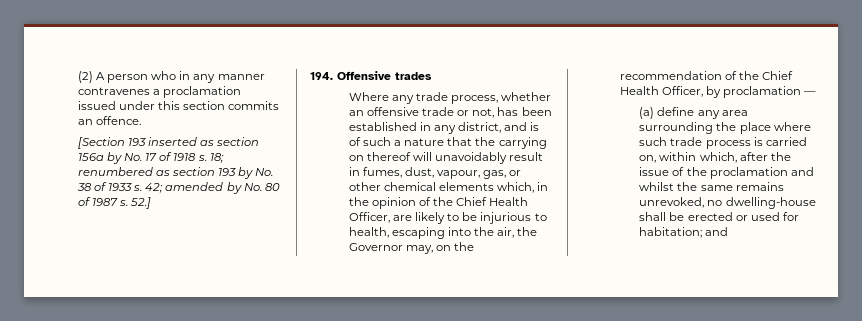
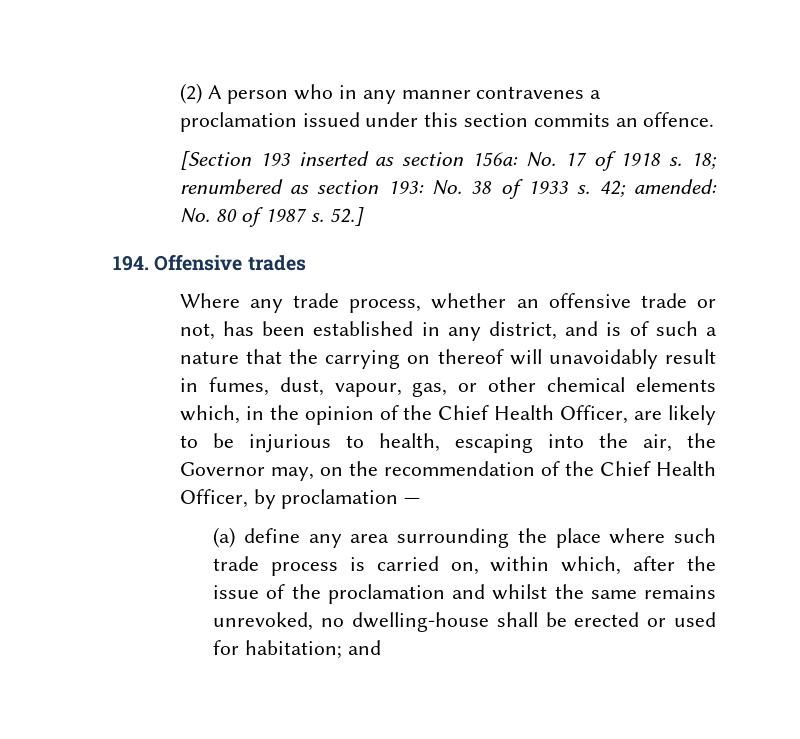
- [Section 193 inserted as section 156a by No. 17 of 1918 s.
+ [Section 193 inserted as section 156a: No. 17 of 1918 s.
- 18; renumbered as section 193 by No. 38 of 1933 s.
+ 18; renumbered as section 193: No. 38 of 1933 s.
- 42; amended by No. 80 of 1987 s.
+ 42; amended: No. 80 of 1987 s.

